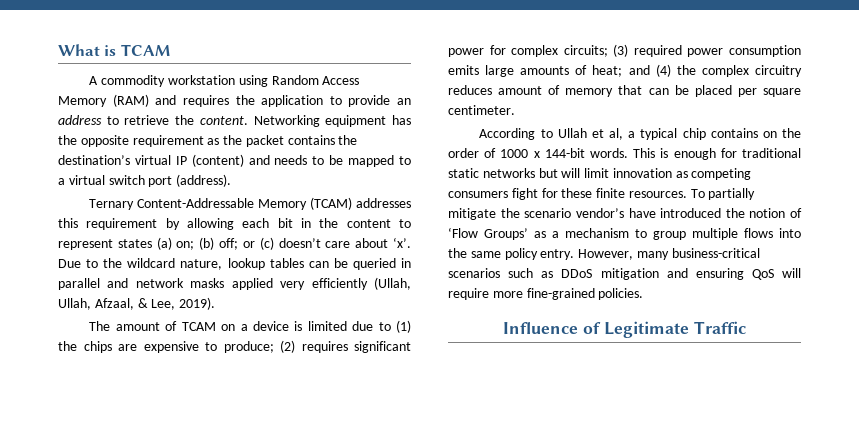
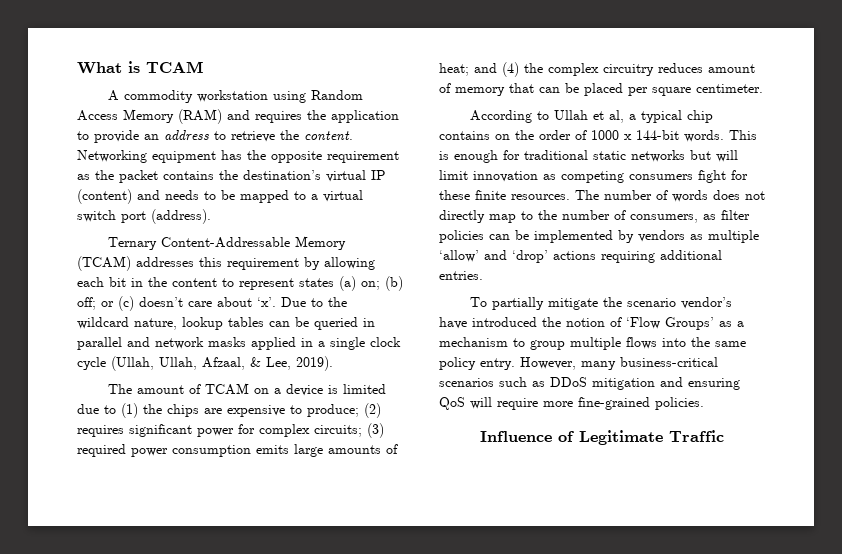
- Due to the wildcard nature, lookup tables can be queried in parallel and network masks applied very efficiently (Ullah, Ullah, Afzaal, & Lee, 2019).
+ Due to the wildcard nature, lookup tables can be queried in parallel and network masks applied in a single clock cycle (Ullah, Ullah, Afzaal, & Lee, 2019).
- This is enough for traditional static networks but will limit innovation as competing consumers fight for these finite resources. To partially mitigate the scenario vendor’s have introduced the notion of ‘Flow Groups’ as a mechanism to group multiple flows into the same policy entry.
+ This is enough for traditional static networks but will limit innovation as competing consumers fight for these finite resources. The number of words does not directly map to the number of consumers, as filter policies can be implemented by vendors as multiple ‘allow’ and ‘drop’ actions requiring additional entries.
+ To partially mitigate the scenario vendor’s have introduced the notion of ‘Flow Groups’ as a mechanism to group multiple flows into the same policy entry.

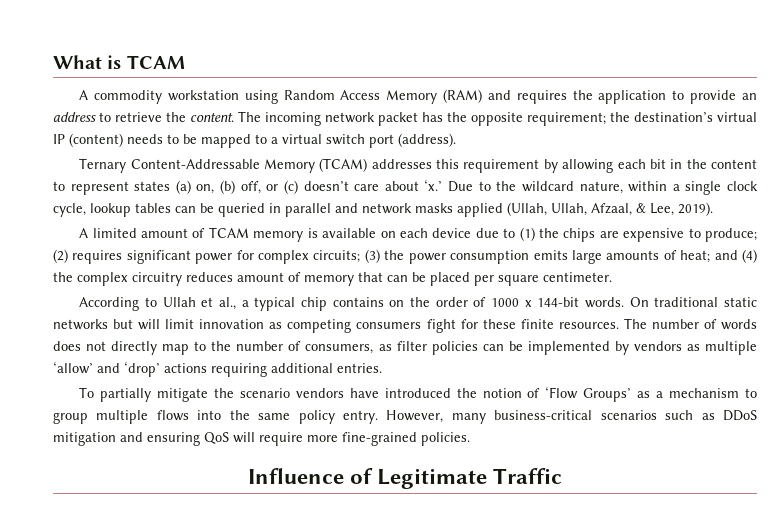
- Networking equipment has the opposite requirement as the packet contains the destination’s virtual IP (content) and needs to be mapped to a virtual switch port (address).
+ The incoming network packet has the opposite requirement; the destination’s virtual IP (content) needs to be mapped to a virtual switch port (address).
- Ternary Content-Addressable Memory (TCAM) addresses this requirement by allowing each bit in the content to represent states (a) on; (b) off; or (c) doesn’t care about ‘x’.
+ Ternary Content-Addressable Memory (TCAM) addresses this requirement by allowing each bit in the content to represent states (a) on, (b) off, or (c) doesn’t care about ‘x.’
- Due to the wildcard nature, lookup tables can be queried in parallel and network masks applied in a single clock cycle (Ullah, Ullah, Afzaal, & Lee, 2019).
+ Due to the wildcard nature, within a single clock cycle, lookup tables can be queried in parallel and network masks applied (Ullah, Ullah, Afzaal, & Lee, 2019).
- The amount of TCAM on a device is limited due to (1) the chips are expensive to produce; (2) requires significant power for complex circuits; (3) required power consumption emits large amounts of heat; and (4) the complex circuitry reduces amount of memory that can be placed per square centimeter.
+ A limited amount of TCAM memory is available on each device due to (1) the chips are expensive to produce; (2) requires significant power for complex circuits; (3) the power consumption emits large amounts of heat; and (4) the complex circuitry reduces amount of memory that can be placed per square centimeter.
- According to Ullah et al, a typical chip contains on the order of 1000 x 144-bit words.
+ According to Ullah et al., a typical chip contains on the order of 1000 x 144-bit words.
- This is enough for traditional static networks but will limit innovation as competing consumers fight for these finite resources.
+ On traditional static networks but will limit innovation as competing consumers fight for these finite resources.
- To partially mitigate the scenario vendor’s have introduced the notion of ‘Flow Groups’ as a mechanism to group multiple flows into the same policy entry.
+ To partially mitigate the scenario vendors have introduced the notion of ‘Flow Groups’ as a mechanism to group multiple flows into the same policy entry.

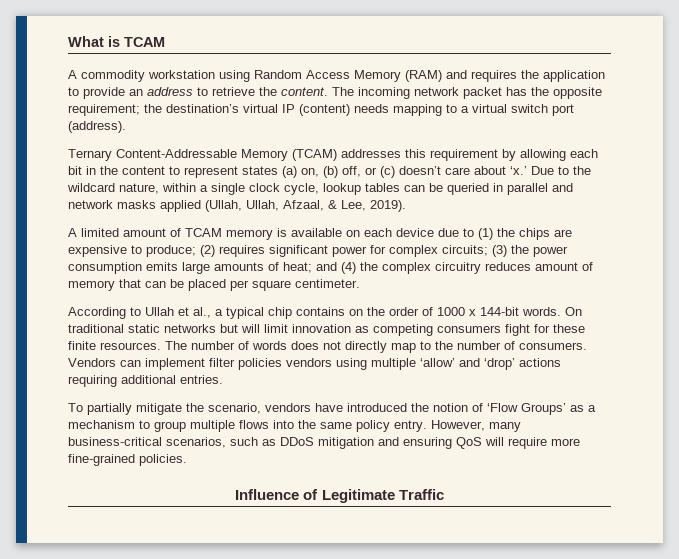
- The incoming network packet has the opposite requirement; the destination’s virtual IP (content) needs to be mapped to a virtual switch port (address).
+ The incoming network packet has the opposite requirement; the destination’s virtual IP (content) needs mapping to a virtual switch port (address).
- The number of words does not directly map to the number of consumers, as filter policies can be implemented by vendors as multiple ‘allow’ and ‘drop’ actions requiring additional entries.
+ The number of words does not directly map to the number of consumers. Vendors can implement filter policies vendors using multiple ‘allow’ and ‘drop’ actions requiring additional entries.
- To partially mitigate the scenario vendors have introduced the notion of ‘Flow Groups’ as a mechanism to group multiple flows into the same policy entry.
+ To partially mitigate the scenario, vendors have introduced the notion of ‘Flow Groups’ as a mechanism to group multiple flows into the same policy entry.
- However, many business-critical scenarios such as DDoS mitigation and ensuring QoS will require more fine-grained policies.
+ However, many business-critical scenarios, such as DDoS mitigation and ensuring QoS will require more fine-grained policies.

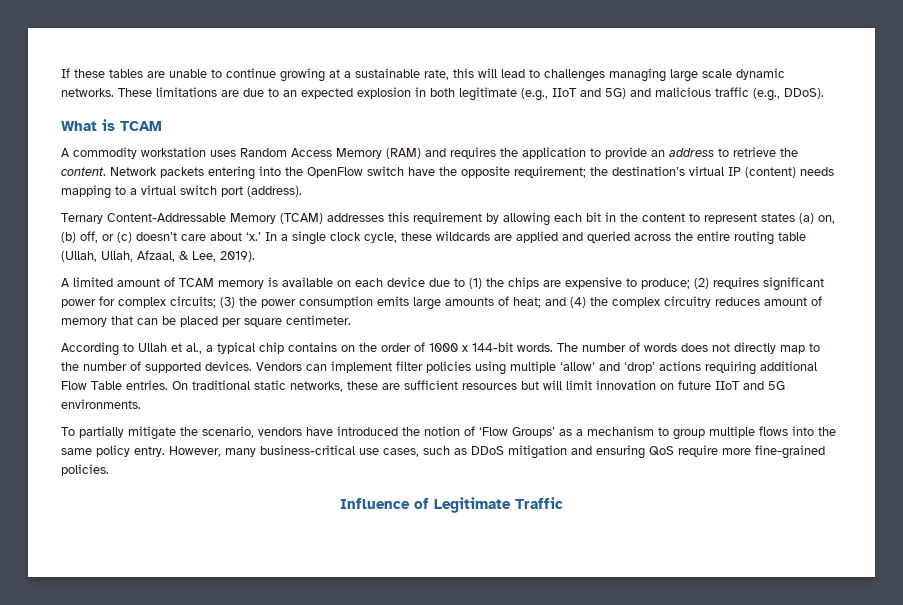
+ If these tables are unable to continue growing at a sustainable rate, this will lead to challenges managing large scale dynamic networks. These limitations are due to an expected explosion in both legitimate (e.g., IIoT and 5G) and malicious traffic (e.g., DDoS).
- A commodity workstation using Random Access Memory (RAM) and requires the application to provide an address to retrieve the content.
+ A commodity workstation uses Random Access Memory (RAM) and requires the application to provide an address to retrieve the content.
- The incoming network packet has the opposite requirement; the destination’s virtual IP (content) needs mapping to a virtual switch port (address).
+ Network packets entering into the OpenFlow switch have the opposite requirement; the destination’s virtual IP (content) needs mapping to a virtual switch port (address).
- Due to the wildcard nature, within a single clock cycle, lookup tables can be queried in parallel and network masks applied (Ullah, Ullah, Afzaal, & Lee, 2019).
+ In a single clock cycle, these wildcards are applied and queried across the entire routing table (Ullah, Ullah, Afzaal, & Lee, 2019).
- On traditional static networks but will limit innovation as competing consumers fight for these finite resources.
- The number of words does not directly map to the number of consumers.
+ The number of words does not directly map to the number of supported devices.
- Vendors can implement filter policies vendors using multiple ‘allow’ and ‘drop’ actions requiring additional entries.
+ Vendors can implement filter policies using multiple ‘allow’ and ‘drop’ actions requiring additional Flow Table entries. On traditional static networks, these are sufficient resources but will limit innovation on future IIoT and 5G environments.
- However, many business-critical scenarios, such as DDoS mitigation and ensuring QoS will require more fine-grained policies.
+ However, many business-critical use cases, such as DDoS mitigation and ensuring QoS require more fine-grained policies.

